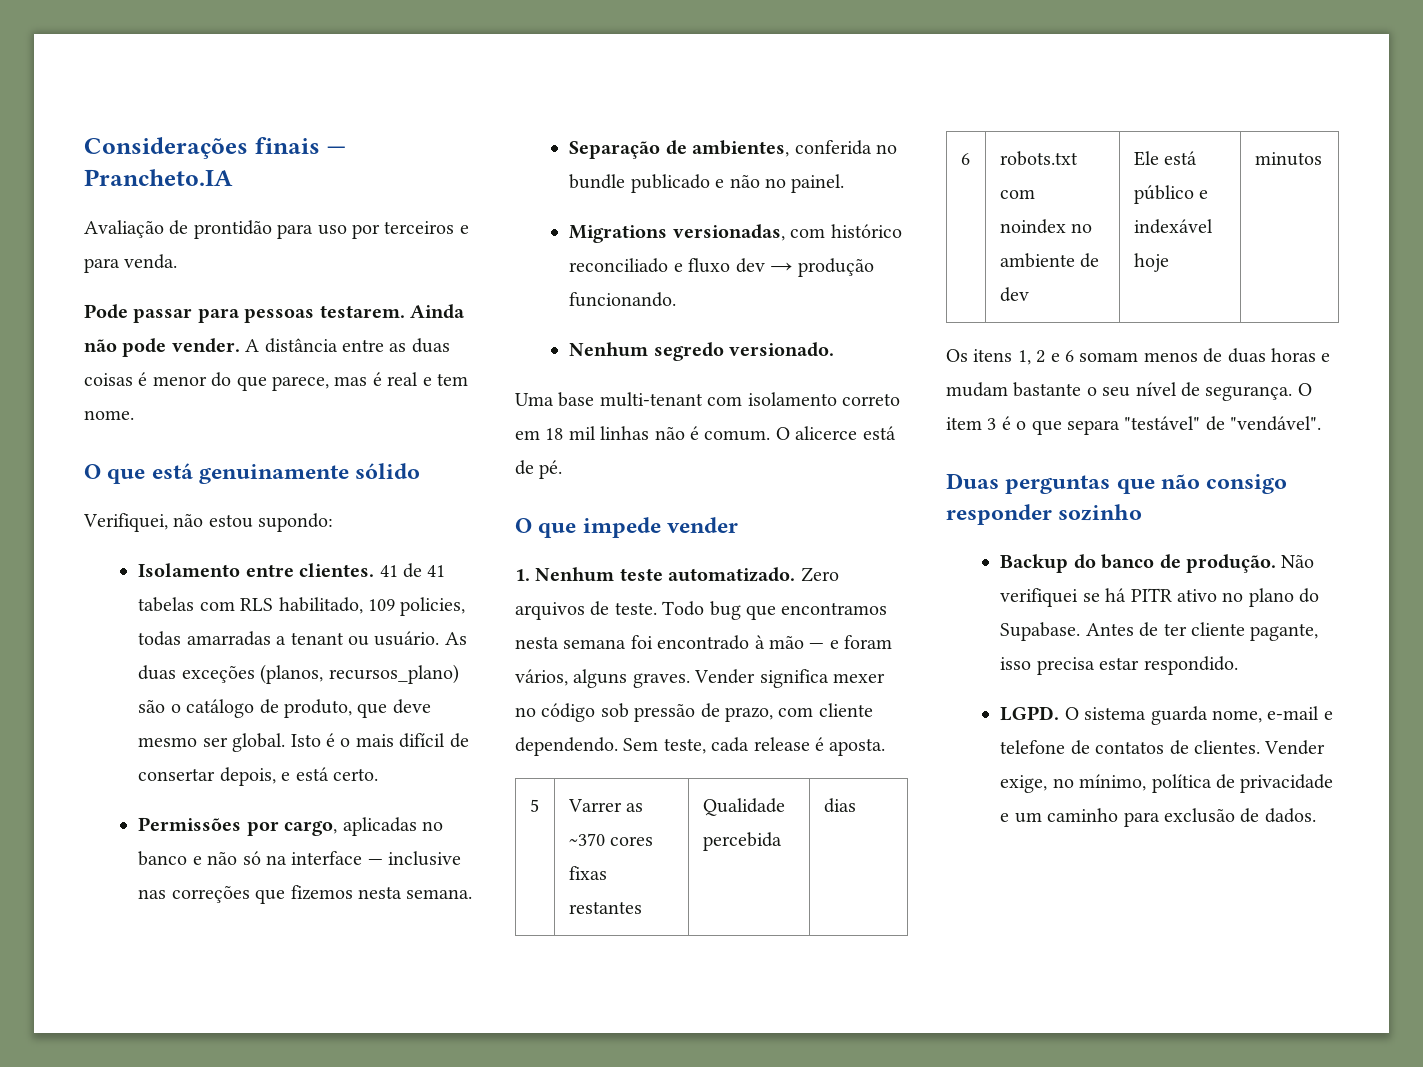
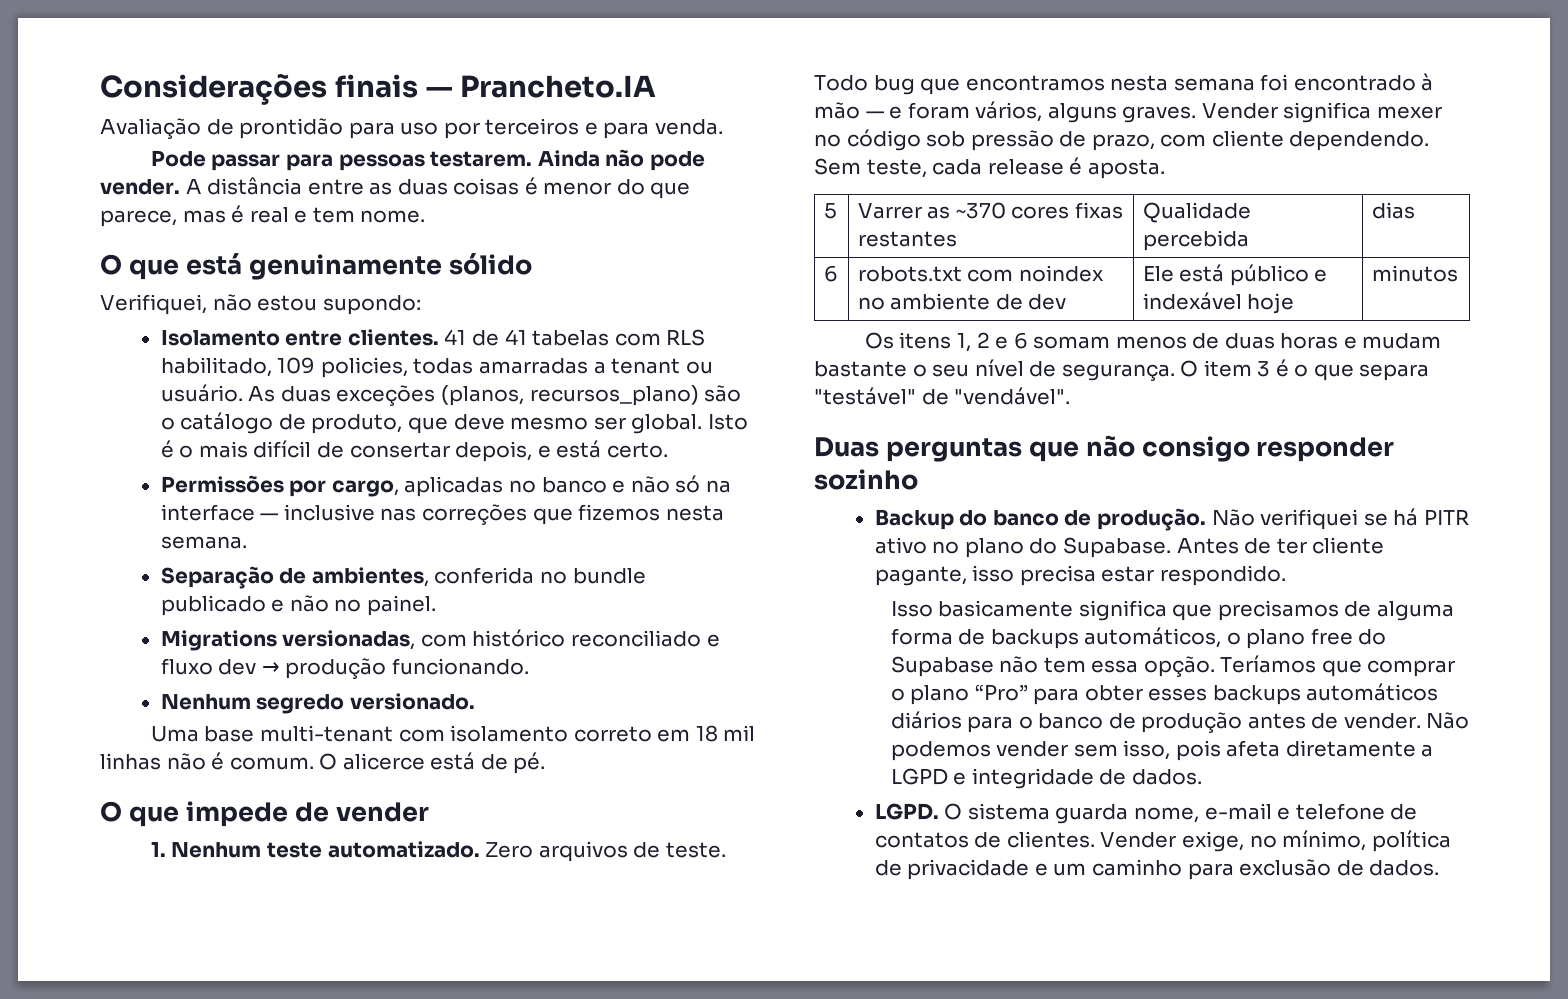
- O que impede vender
+ O que impede de vender
+ Isso basicamente significa que precisamos de alguma forma de backups automáticos, o plano free do Supabase não tem essa opção. Teríamos que comprar o plano “Pro” para obter esses backups automáticos diários para o banco de produção antes de vender. Não podemos vender sem isso, pois afeta diretamente a LGPD e integridade de dados.

